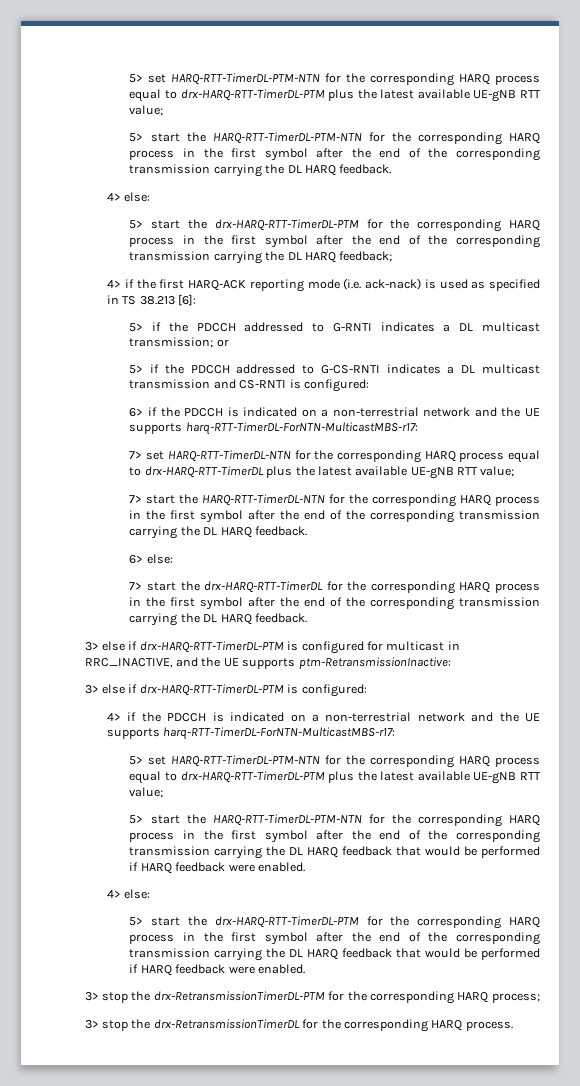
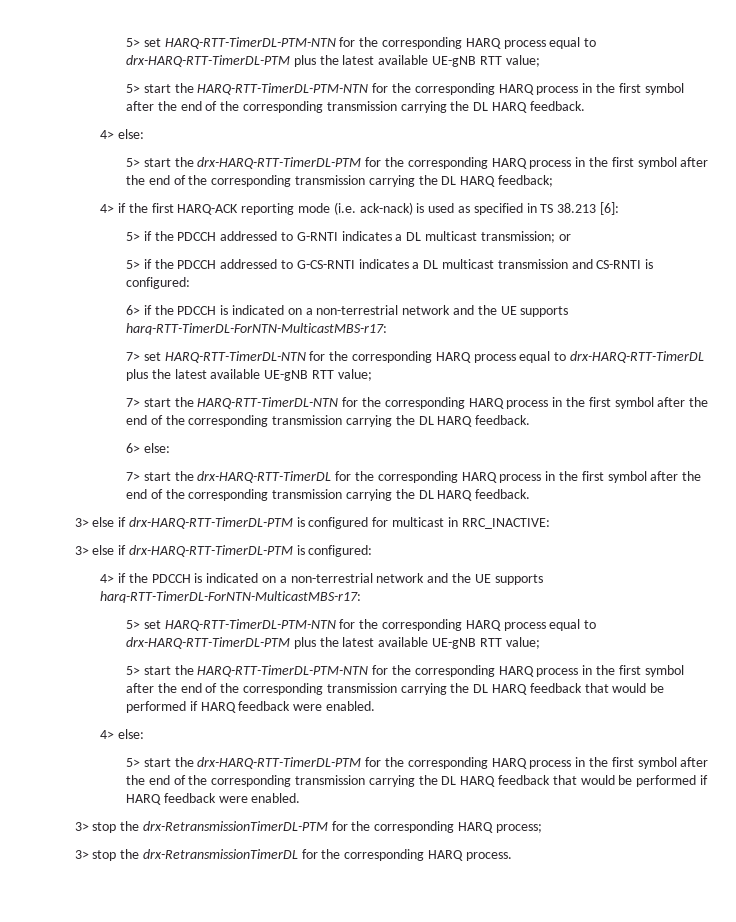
- 3> else if drx-HARQ-RTT-TimerDL-PTM is configured for multicast in RRC_INACTIVE, and the UE supports ptm-RetransmissionInactive:
+ 3> else if drx-HARQ-RTT-TimerDL-PTM is configured for multicast in RRC_INACTIVE:

